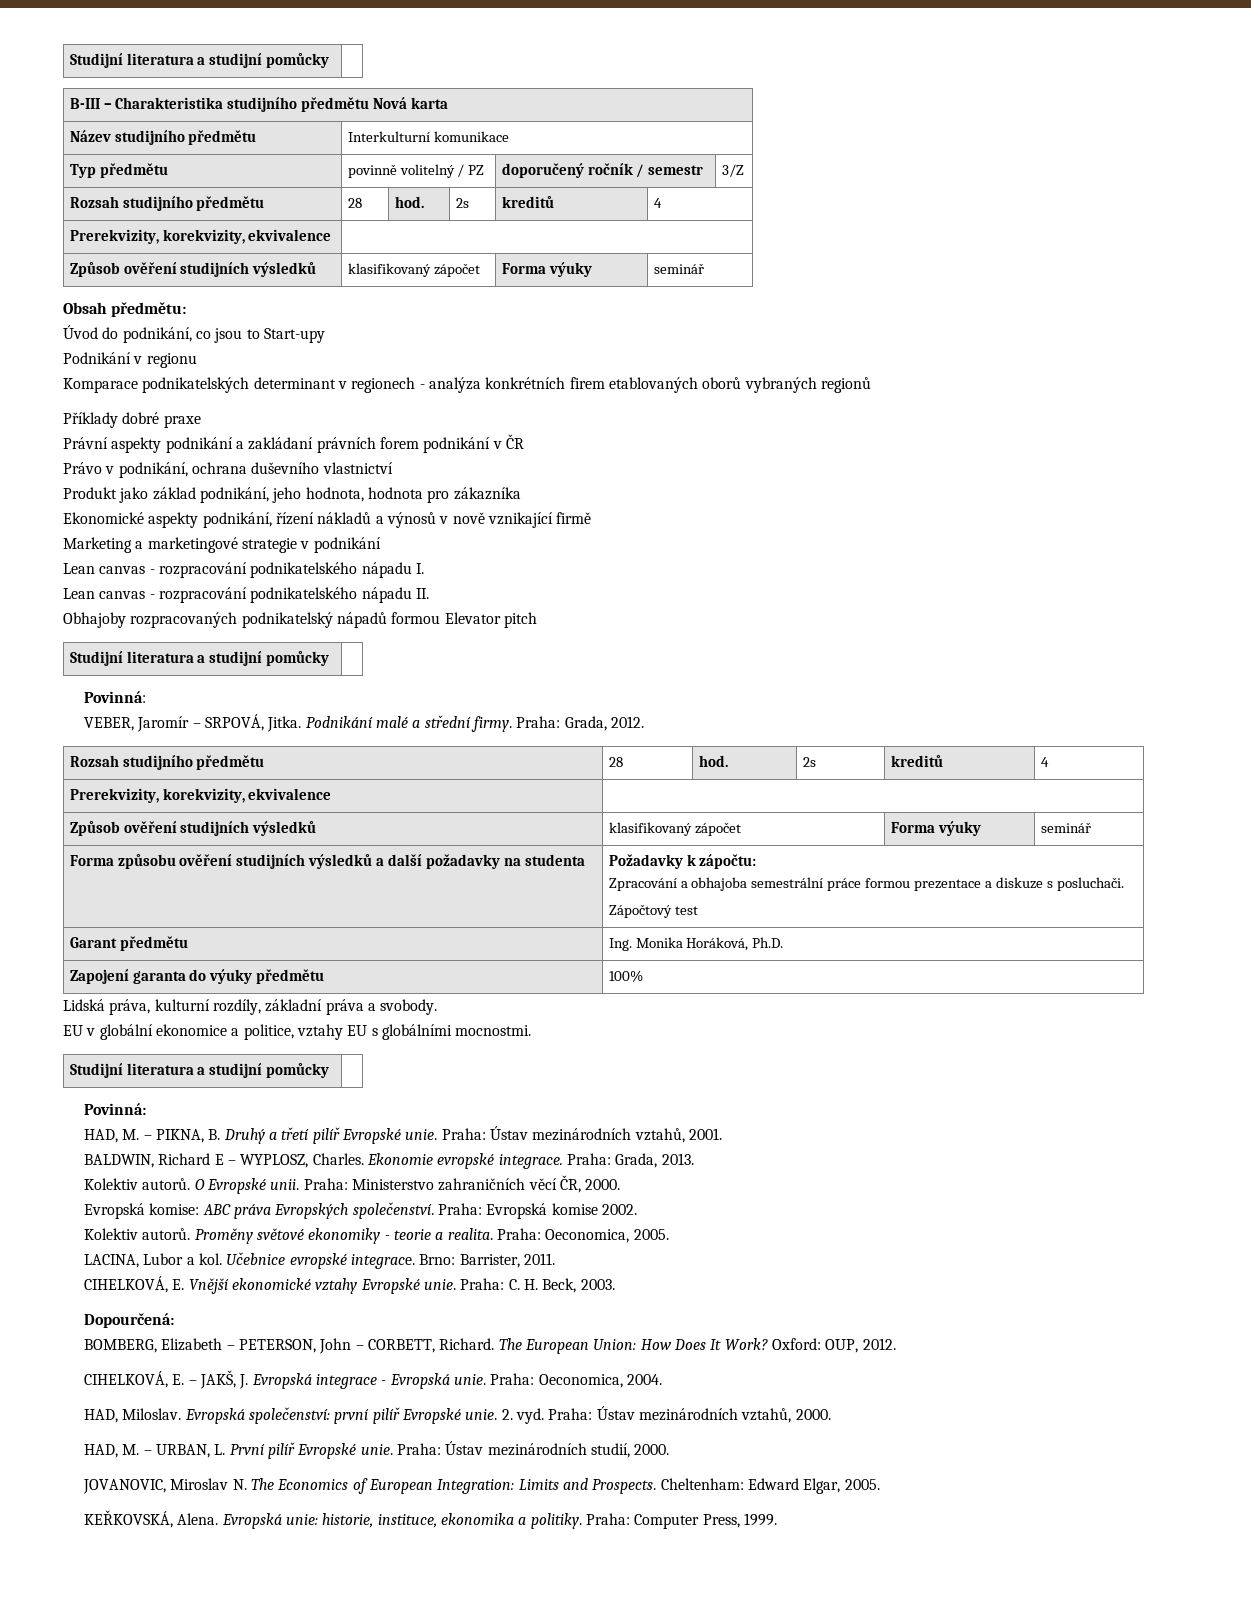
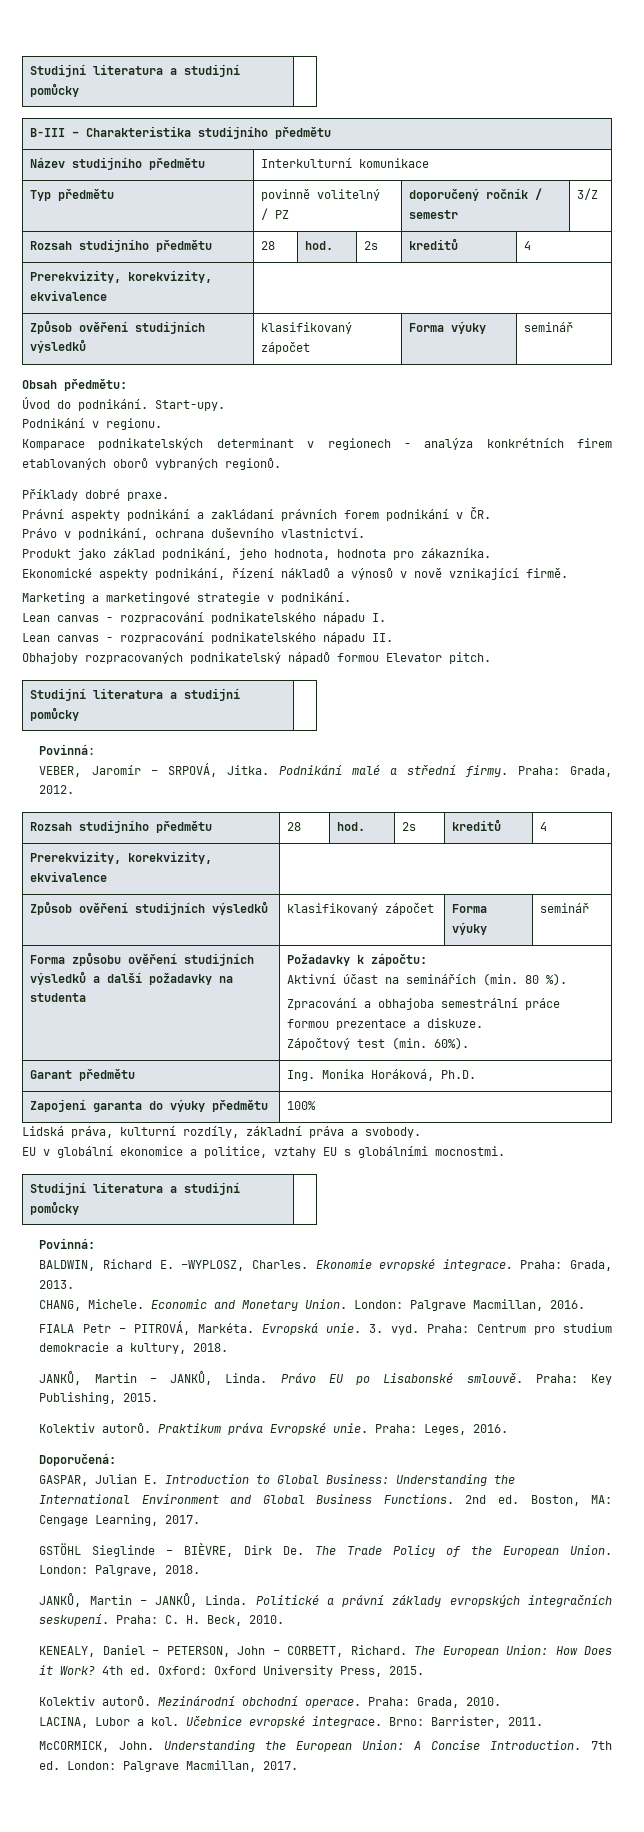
- B-III – Charakteristika studijního předmětu Nová karta
+ B-III – Charakteristika studijního předmětu
- Úvod do podnikání, co jsou to Start-upy
+ Úvod do podnikání. Start-upy.
- Podnikání v regionu
+ Podnikání v regionu.
- Komparace podnikatelských determinant v regionech - analýza konkrétních firem etablovaných oborů vybraných regionů
+ Komparace podnikatelských determinant v regionech - analýza konkrétních firem etablovaných oborů vybraných regionů.
- Příklady dobré praxe
+ Příklady dobré praxe.
- Právní aspekty podnikání a zakládaní právních forem podnikání v ČR
+ Právní aspekty podnikání a zakládaní právních forem podnikání v ČR.
- Právo v podnikání, ochrana duševního vlastnictví
+ Právo v podnikání, ochrana duševního vlastnictví.
- Produkt jako základ podnikání, jeho hodnota, hodnota pro zákazníka
+ Produkt jako základ podnikání, jeho hodnota, hodnota pro zákazníka.
- Ekonomické aspekty podnikání, řízení nákladů a výnosů v nově vznikající firmě
+ Ekonomické aspekty podnikání, řízení nákladů a výnosů v nově vznikající firmě.
- Marketing a marketingové strategie v podnikání
+ Marketing a marketingové strategie v podnikání.
- Obhajoby rozpracovaných podnikatelský nápadů formou Elevator pitch
+ Obhajoby rozpracovaných podnikatelský nápadů formou Elevator pitch.
  Forma způsobu ověření studijních výsledků a další požadavky na studenta | Požadavky k zápočtu:
- Zpracování a obhajoba semestrální práce formou prezentace a diskuze s posluchači.
- Zápočtový test
+ Aktivní účast na seminářích (min. 80 %).
+ Zpracování a obhajoba semestrální práce formou prezentace a diskuze.
+ Zápočtový test (min. 60%).
- HAD, M. – PIKNA, B. Druhý a třetí pilíř Evropské unie. Praha: Ústav mezinárodních vztahů, 2001.
- BALDWIN, Richard E – WYPLOSZ, Charles.
+ BALDWIN, Richard E. –WYPLOSZ, Charles.
- Kolektiv autorů. O Evropské unii. Praha: Ministerstvo zahraničních věcí ČR, 2000.
- Evropská komise: ABC práva Evropských společenství. Praha: Evropská komise 2002.
- Kolektiv autorů. Proměny světové ekonomiky - teorie a realita. Praha: Oeconomica, 2005.
+ CHANG, Michele. Economic and Monetary Union. London: Palgrave Macmillan, 2016.
+ FIALA Petr – PITROVÁ, Markéta. Evropská unie. 3. vyd. Praha: Centrum pro studium demokracie a kultury, 2018.
+ JANKŮ, Martin – JANKŮ, Linda. Právo EU po Lisabonské smlouvě. Praha: Key Publishing, 2015.
+ Kolektiv autorů. Praktikum práva Evropské unie. Praha: Leges, 2016.
+ Doporučená:
+ GASPAR, Julian E. Introduction to Global Business: Understanding the International Environment and Global Business Functions. 2nd ed. Boston, MA: Cengage Learning, 2017.
+ GSTÖHL Sieglinde – BIÈVRE, Dirk De. The Trade Policy of the European Union. London: Palgrave, 2018.
+ JANKŮ, Martin – JANKŮ, Linda. Politické a právní základy evropských integračních seskupení. Praha: C. H. Beck, 2010.
+ KENEALY, Daniel – PETERSON, John – CORBETT, Richard. The European Union: How Does it Work? 4th ed. Oxford: Oxford University Press, 2015.
+ Kolektiv autorů. Mezinárodní obchodní operace. Praha: Grada, 2010.
- CIHELKOVÁ, E. Vnější ekonomické vztahy Evropské unie. Praha: C. H. Beck, 2003.
- Dopourčená:
- BOMBERG, Elizabeth – PETERSON, John – CORBETT, Richard. The European Union: How Does It Work? Oxford: OUP, 2012.
- CIHELKOVÁ, E. – JAKŠ, J. Evropská integrace - Evropská unie. Praha: Oeconomica, 2004.
- HAD, Miloslav. Evropská společenství: první pilíř Evropské unie. 2. vyd. Praha: Ústav mezinárodních vztahů, 2000.
- HAD, M. – URBAN, L. První pilíř Evropské unie. Praha: Ústav mezinárodních studií, 2000.
- JOVANOVIC, Miroslav N. The Economics of European Integration: Limits and Prospects. Cheltenham: Edward Elgar, 2005.
- KEŘKOVSKÁ, Alena. Evropská unie: historie, instituce, ekonomika a politiky. Praha: Computer Press, 1999.
+ McCORMICK, John. Understanding the European Union: A Concise Introduction. 7th ed. London: Palgrave Macmillan, 2017.

